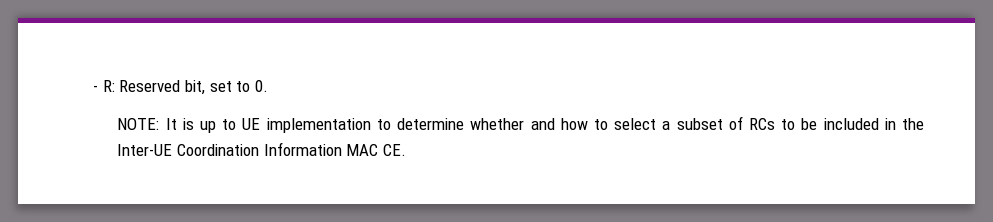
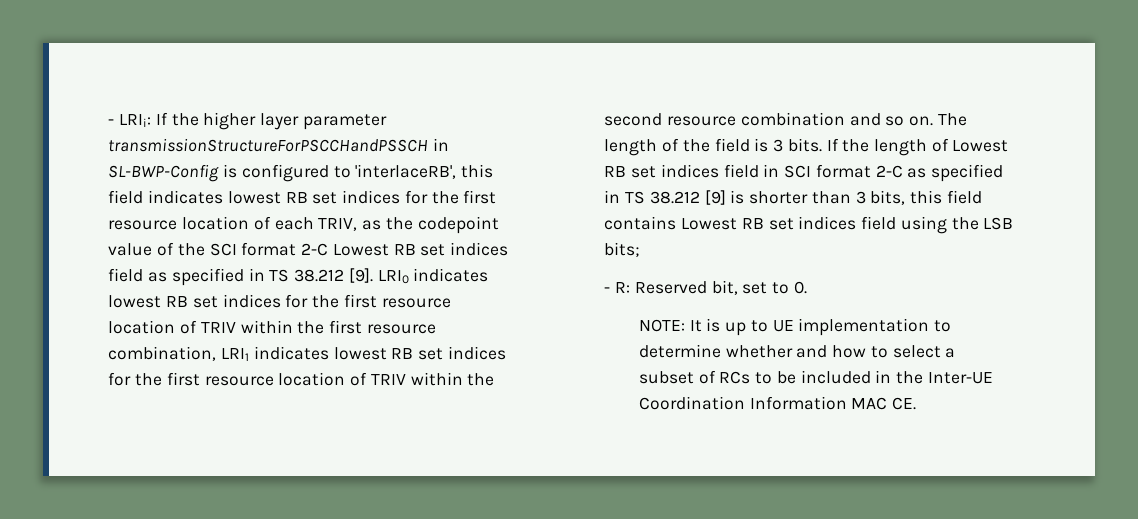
+ - LRIi: If the higher layer parameter transmissionStructureForPSCCHandPSSCH in SL-BWP-Config is configured to 'interlaceRB', this field indicates lowest RB set indices for the first resource location of each TRIV, as the codepoint value of the SCI format 2-C Lowest RB set indices field as specified in TS 38.212 [9]. LRI0 indicates lowest RB set indices for the first resource location of TRIV within the first resource combination, LRI1 indicates lowest RB set indices for the first resource location of TRIV within the second resource combination and so on. The length of the field is 3 bits. If the length of Lowest RB set indices field in SCI format 2-C as specified in TS 38.212 [9] is shorter than 3 bits, this field contains Lowest RB set indices field using the LSB bits;

